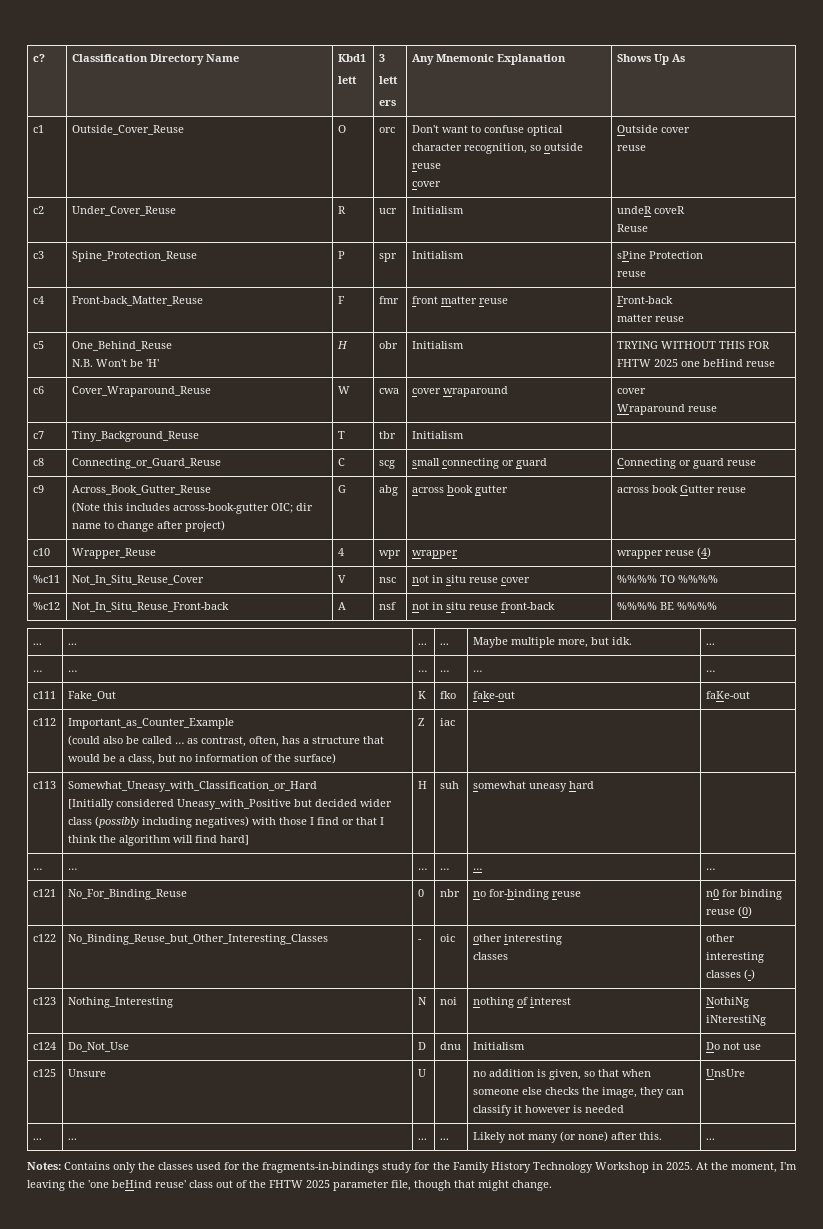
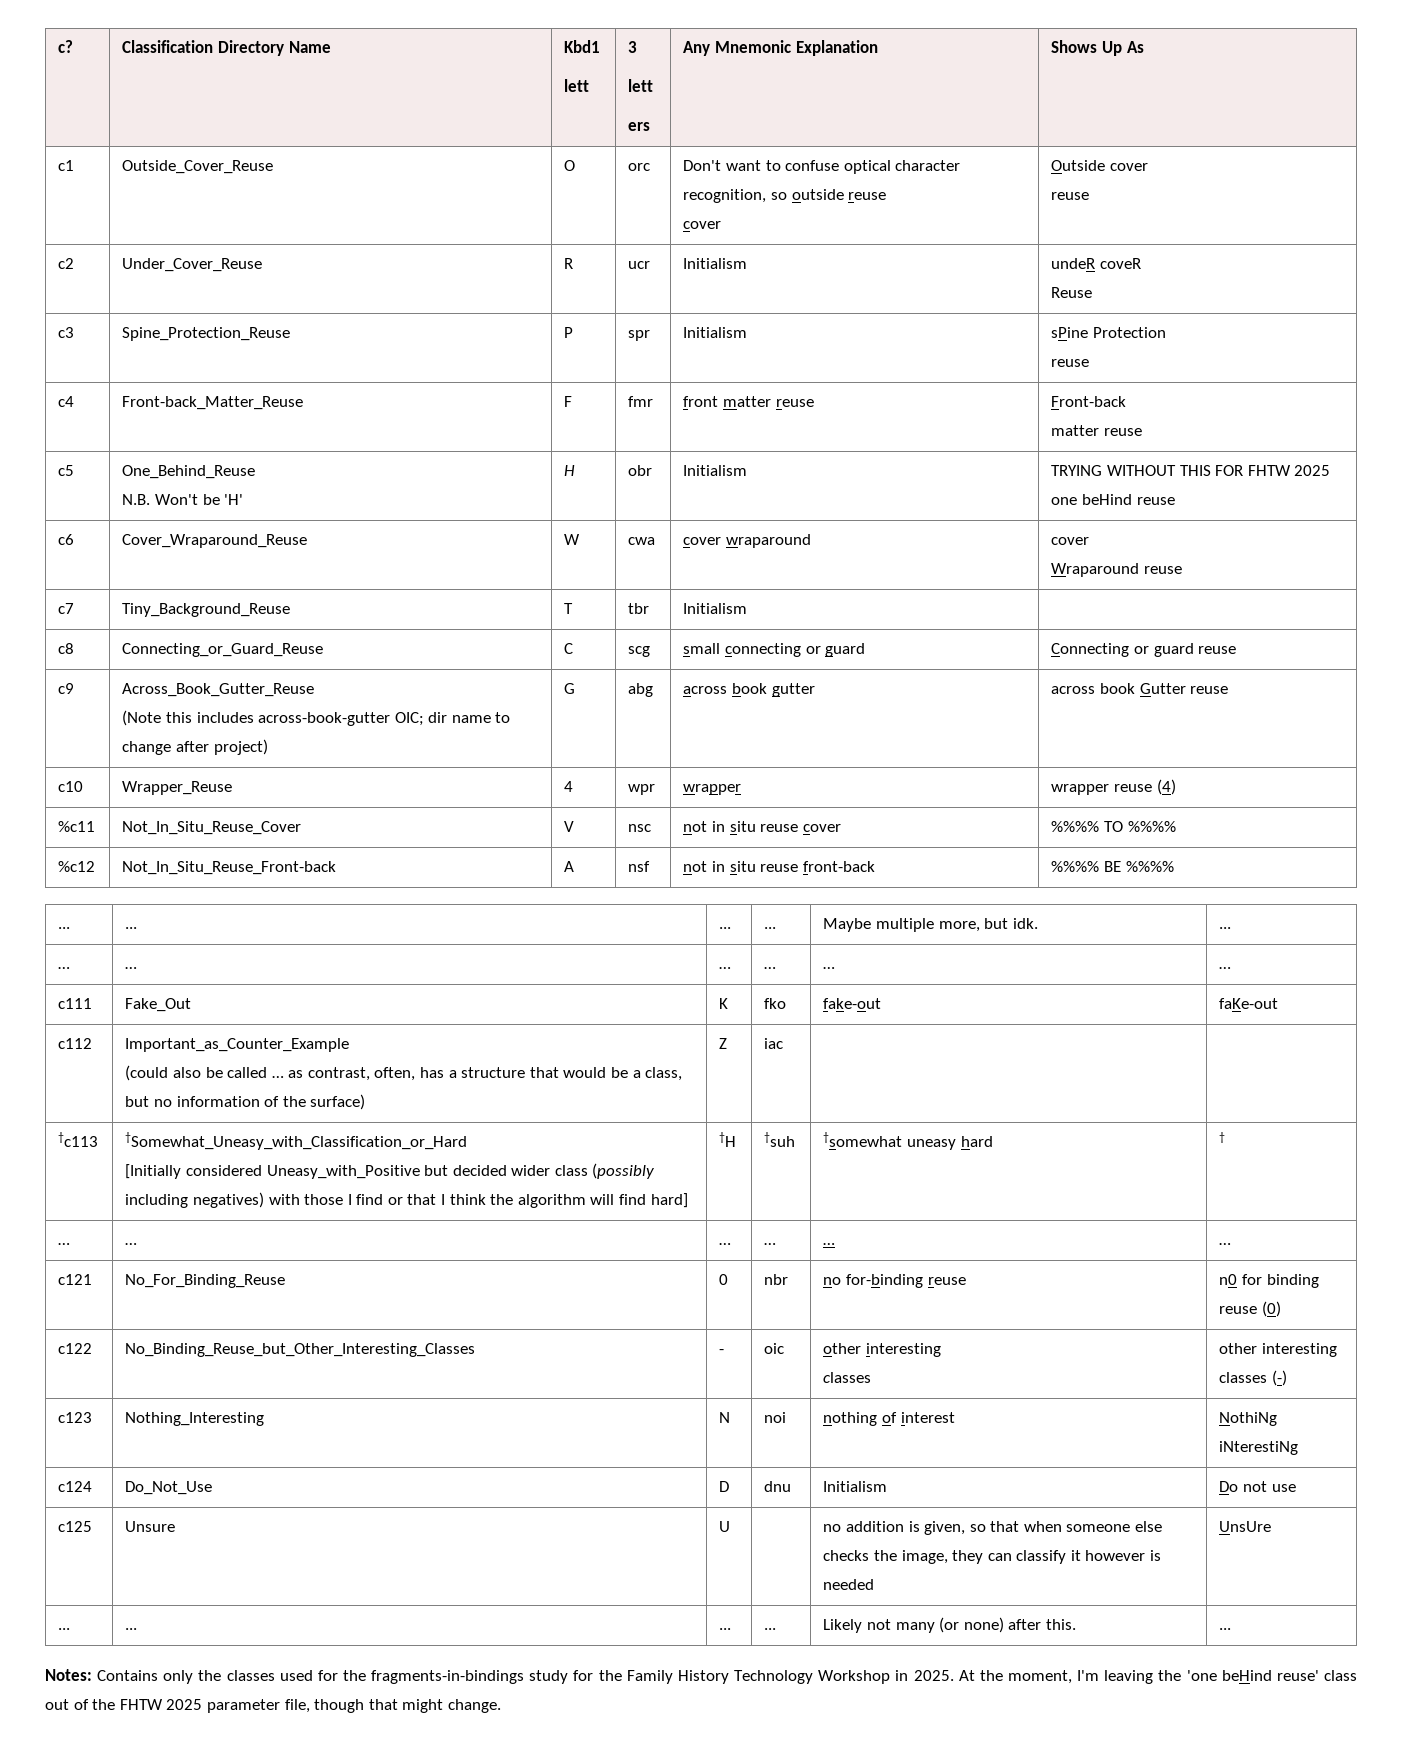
- c113 | Somewhat_Uneasy_with_Classification_or_Hard
- [Initially considered Uneasy_with_Positive but decided wider class (possibly including negatives) with those I find or that I think the algorithm will find hard] | H | suh | somewhat uneasy hard |
+ †c113 | †Somewhat_Uneasy_with_Classification_or_Hard
+ [Initially considered Uneasy_with_Positive but decided wider class (possibly including negatives) with those I find or that I think the algorithm will find hard] | †H | †suh | †somewhat uneasy hard | †

